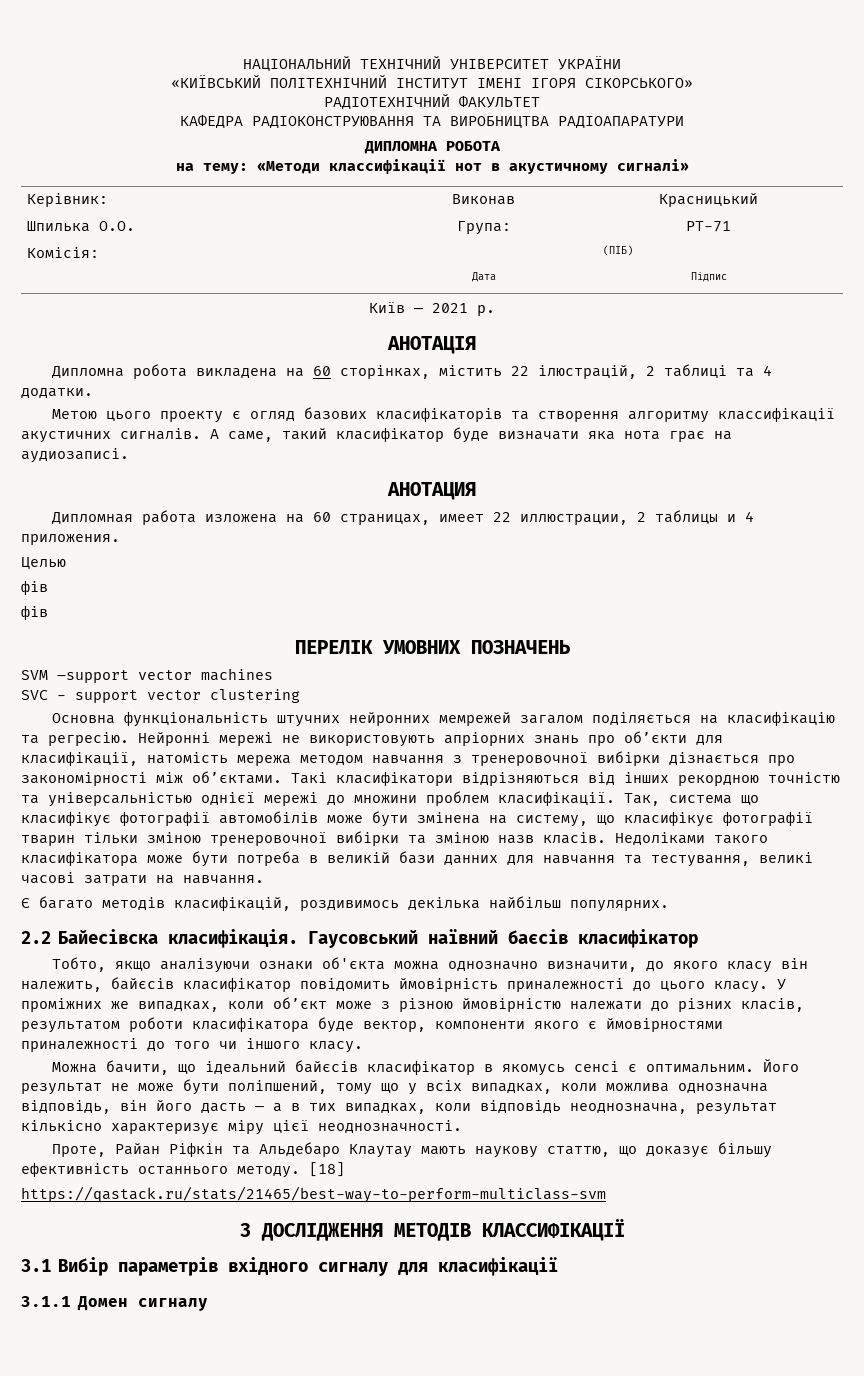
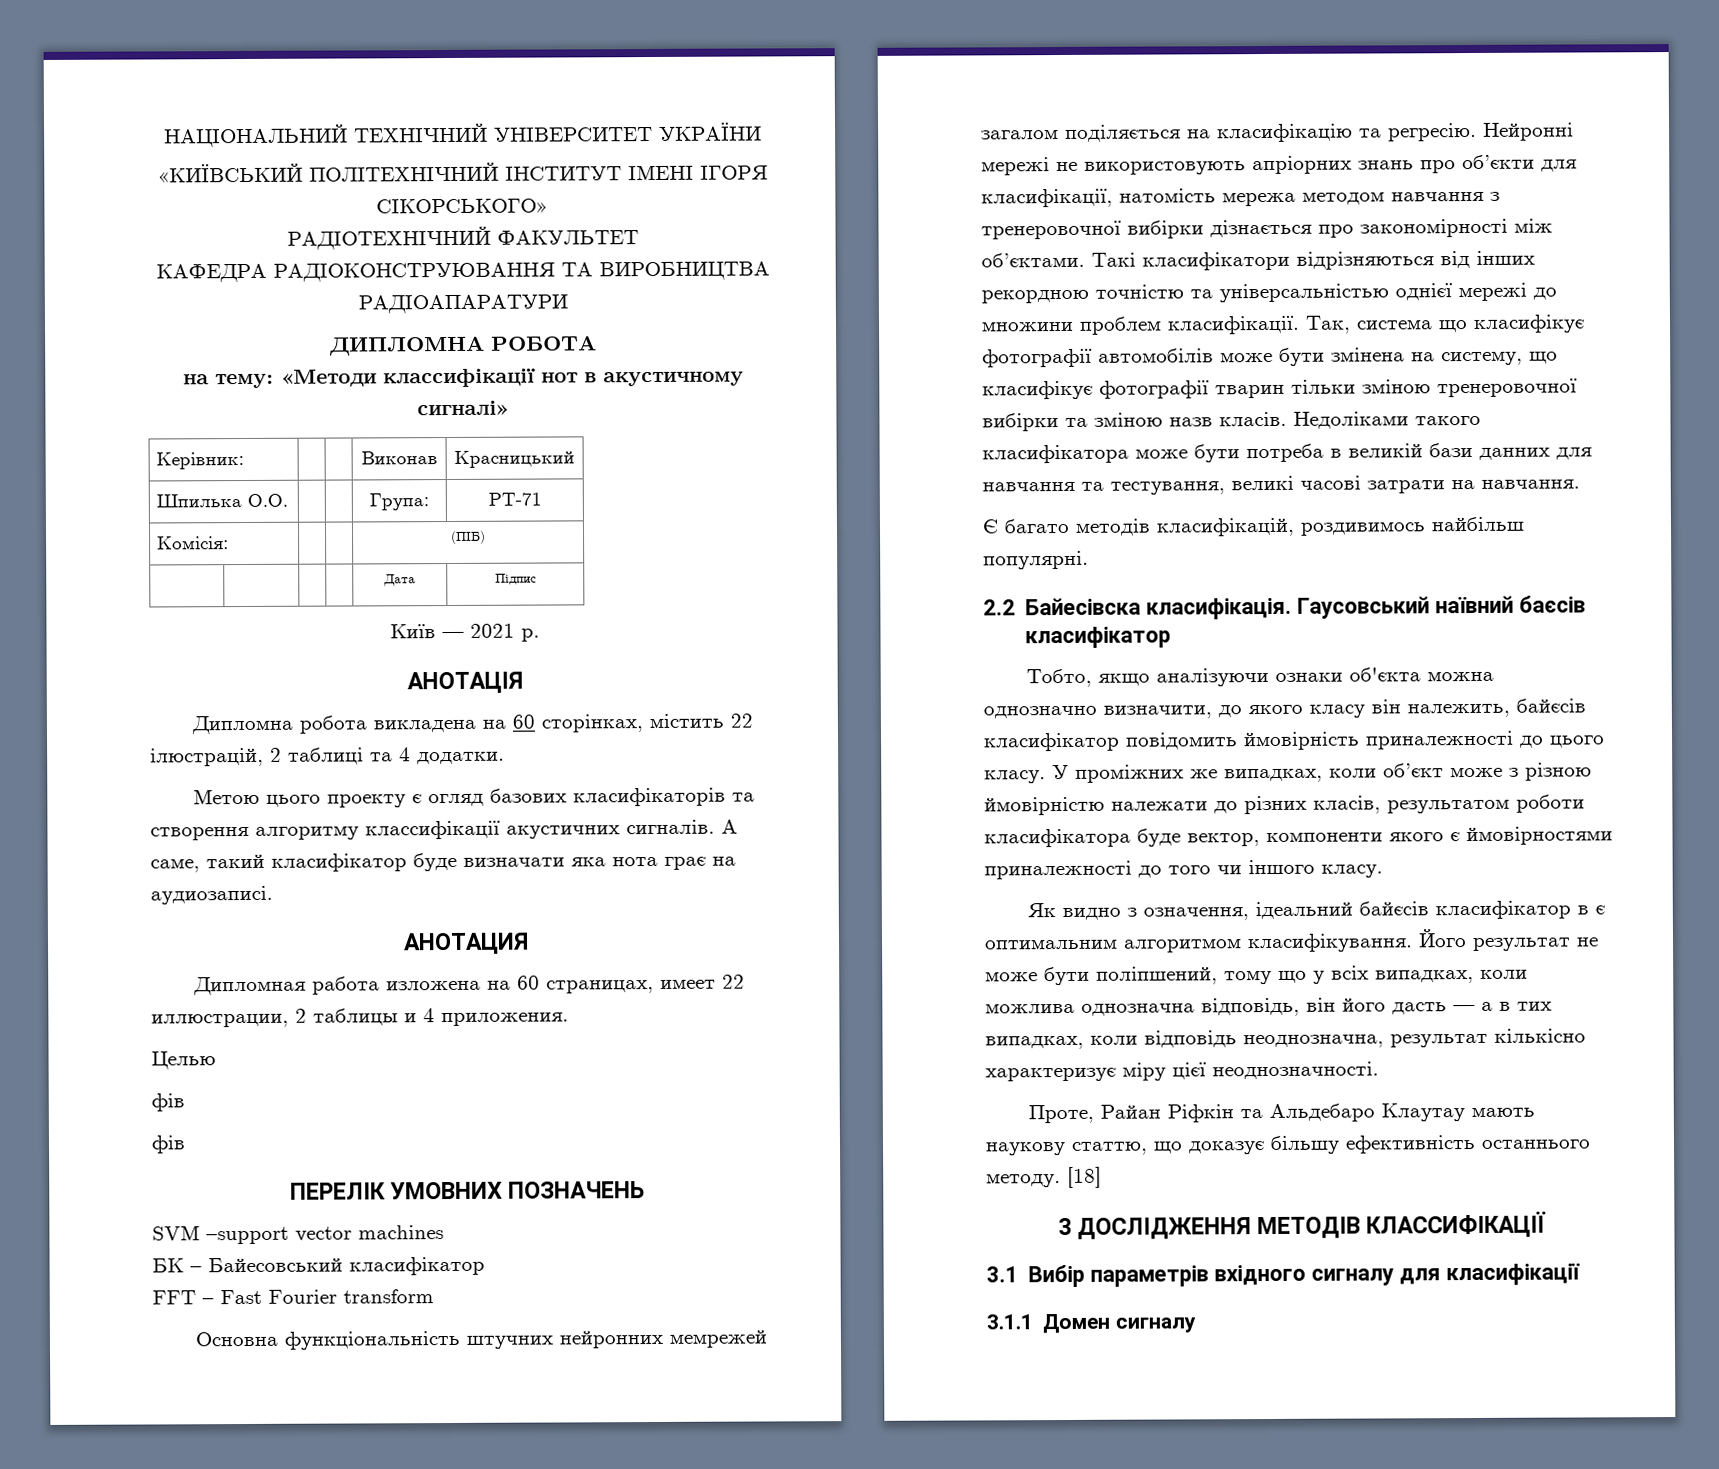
- SVC - support vector clustering
+ БК – Байесовський класифікатор
+ FFT – Fast Fourier transform
- Є багато методів класифікацій, роздивимось декілька найбільш популярних.
+ Є багато методів класифікацій, роздивимось найбільш популярні.
- Можна бачити, що ідеальний байєсів класифікатор в якомусь сенсі є оптимальним.
+ Як видно з означення, ідеальний байєсів класифікатор в є оптимальним алгоритмом класифікування.
- https://qastack.ru/stats/21465/best-way-to-perform-multiclass-svm

